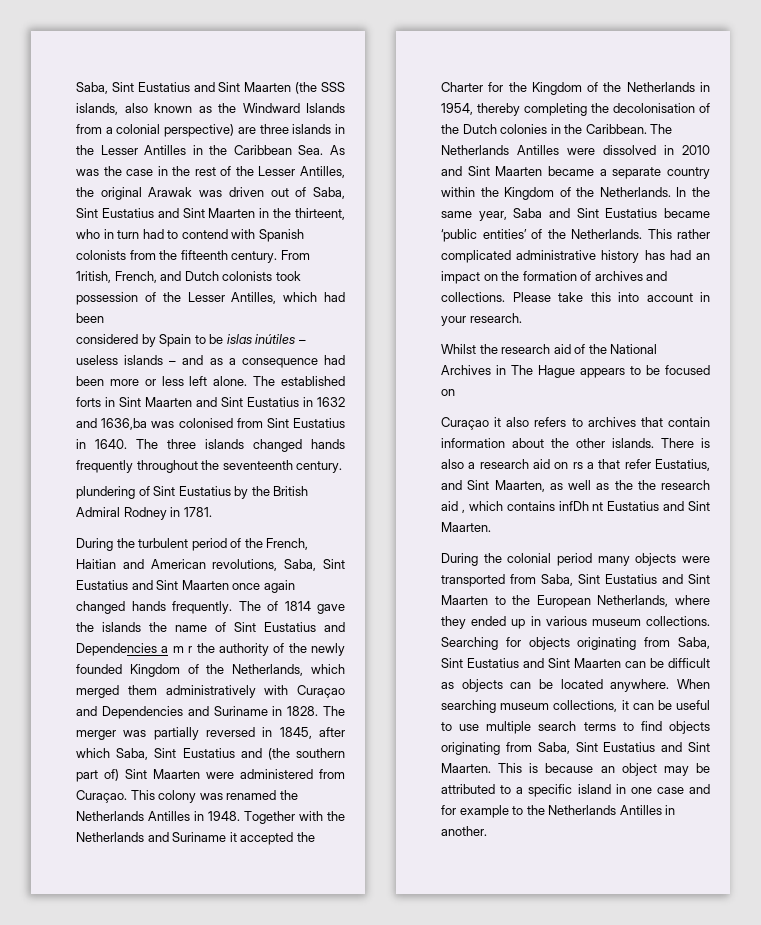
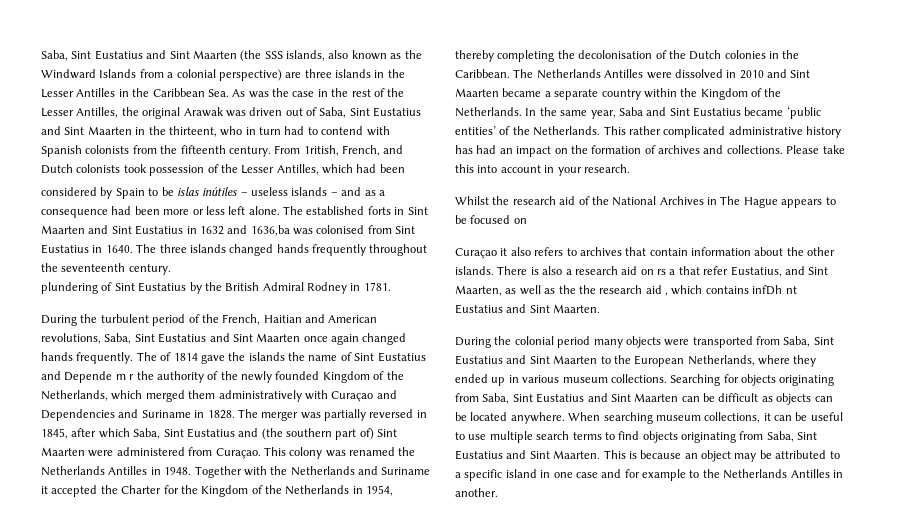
- The of 1814 gave the islands the name of Sint Eustatius and Dependencies a m r the authority of the newly founded Kingdom of the Netherlands, which merged them administratively with Curaçao and Dependencies and Suriname in 1828.
+ The of 1814 gave the islands the name of Sint Eustatius and Depende m r the authority of the newly founded Kingdom of the Netherlands, which merged them administratively with Curaçao and Dependencies and Suriname in 1828.

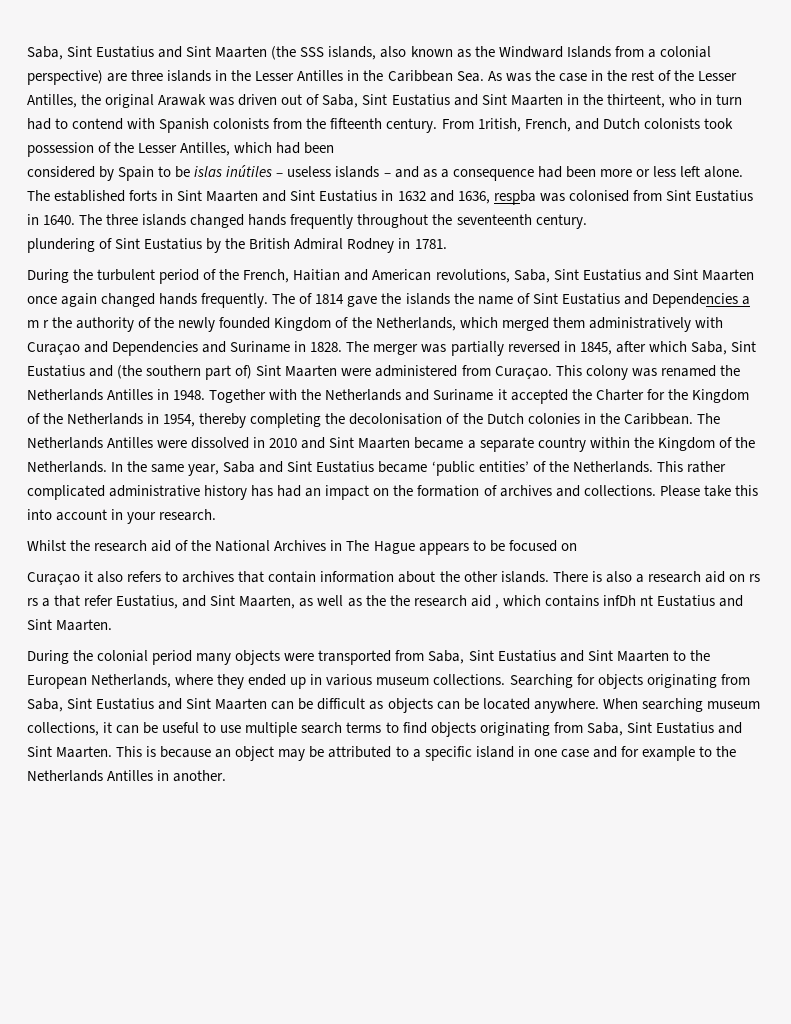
- The established forts in Sint Maarten and Sint Eustatius in 1632 and 1636,ba was colonised from Sint Eustatius in 1640.
+ The established forts in Sint Maarten and Sint Eustatius in 1632 and 1636, respba was colonised from Sint Eustatius in 1640.
- The of 1814 gave the islands the name of Sint Eustatius and Depende m r the authority of the newly founded Kingdom of the Netherlands, which merged them administratively with Curaçao and Dependencies and Suriname in 1828.
+ The of 1814 gave the islands the name of Sint Eustatius and Dependencies a m r the authority of the newly founded Kingdom of the Netherlands, which merged them administratively with Curaçao and Dependencies and Suriname in 1828.
- There is also a research aid on rs a that refer Eustatius, and Sint Maarten, as well as the the research aid , which contains infDh nt Eustatius and Sint Maarten.
+ There is also a research aid on rs rs a that refer Eustatius, and Sint Maarten, as well as the the research aid , which contains infDh nt Eustatius and Sint Maarten.

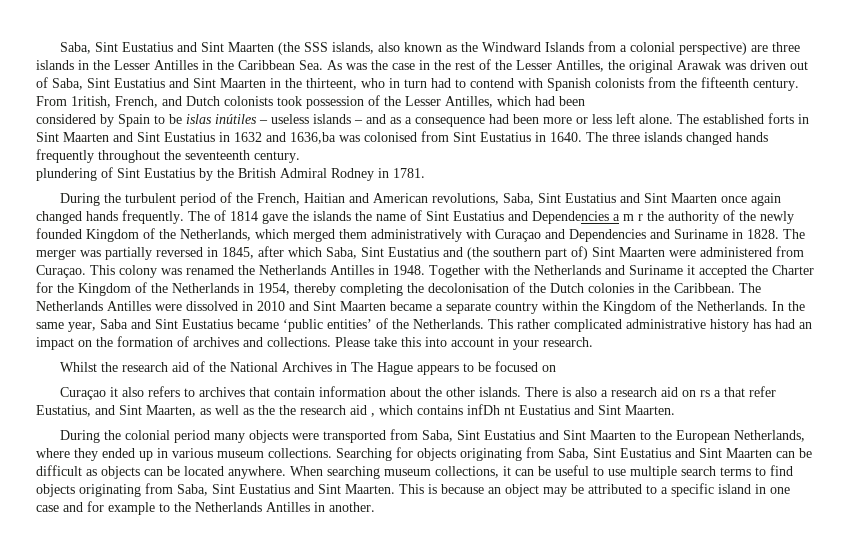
- The established forts in Sint Maarten and Sint Eustatius in 1632 and 1636, respba was colonised from Sint Eustatius in 1640.
+ The established forts in Sint Maarten and Sint Eustatius in 1632 and 1636,ba was colonised from Sint Eustatius in 1640.
- There is also a research aid on rs rs a that refer Eustatius, and Sint Maarten, as well as the the research aid , which contains infDh nt Eustatius and Sint Maarten.
+ There is also a research aid on rs a that refer Eustatius, and Sint Maarten, as well as the the research aid , which contains infDh nt Eustatius and Sint Maarten.

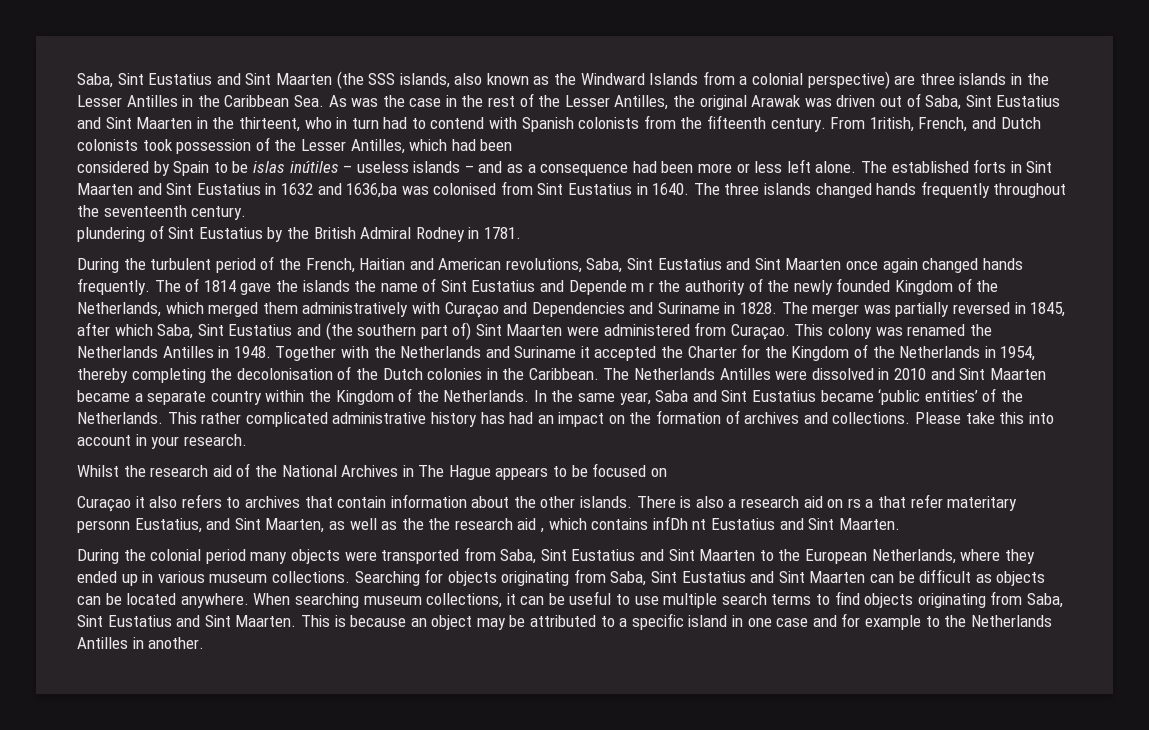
- The of 1814 gave the islands the name of Sint Eustatius and Dependencies a m r the authority of the newly founded Kingdom of the Netherlands, which merged them administratively with Curaçao and Dependencies and Suriname in 1828.
+ The of 1814 gave the islands the name of Sint Eustatius and Depende m r the authority of the newly founded Kingdom of the Netherlands, which merged them administratively with Curaçao and Dependencies and Suriname in 1828.
- There is also a research aid on rs a that refer Eustatius, and Sint Maarten, as well as the the research aid , which contains infDh nt Eustatius and Sint Maarten.
+ There is also a research aid on rs a that refer materitary personn Eustatius, and Sint Maarten, as well as the the research aid , which contains infDh nt Eustatius and Sint Maarten.

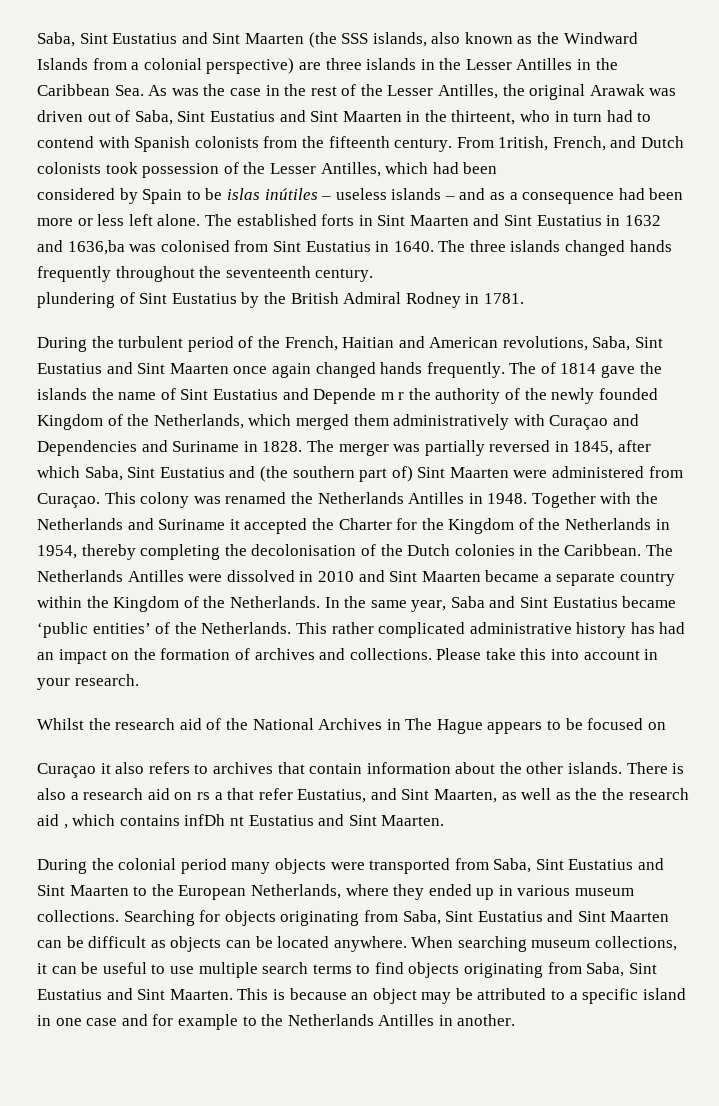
- There is also a research aid on rs a that refer materitary personn Eustatius, and Sint Maarten, as well as the the research aid , which contains infDh nt Eustatius and Sint Maarten.
+ There is also a research aid on rs a that refer Eustatius, and Sint Maarten, as well as the the research aid , which contains infDh nt Eustatius and Sint Maarten.

